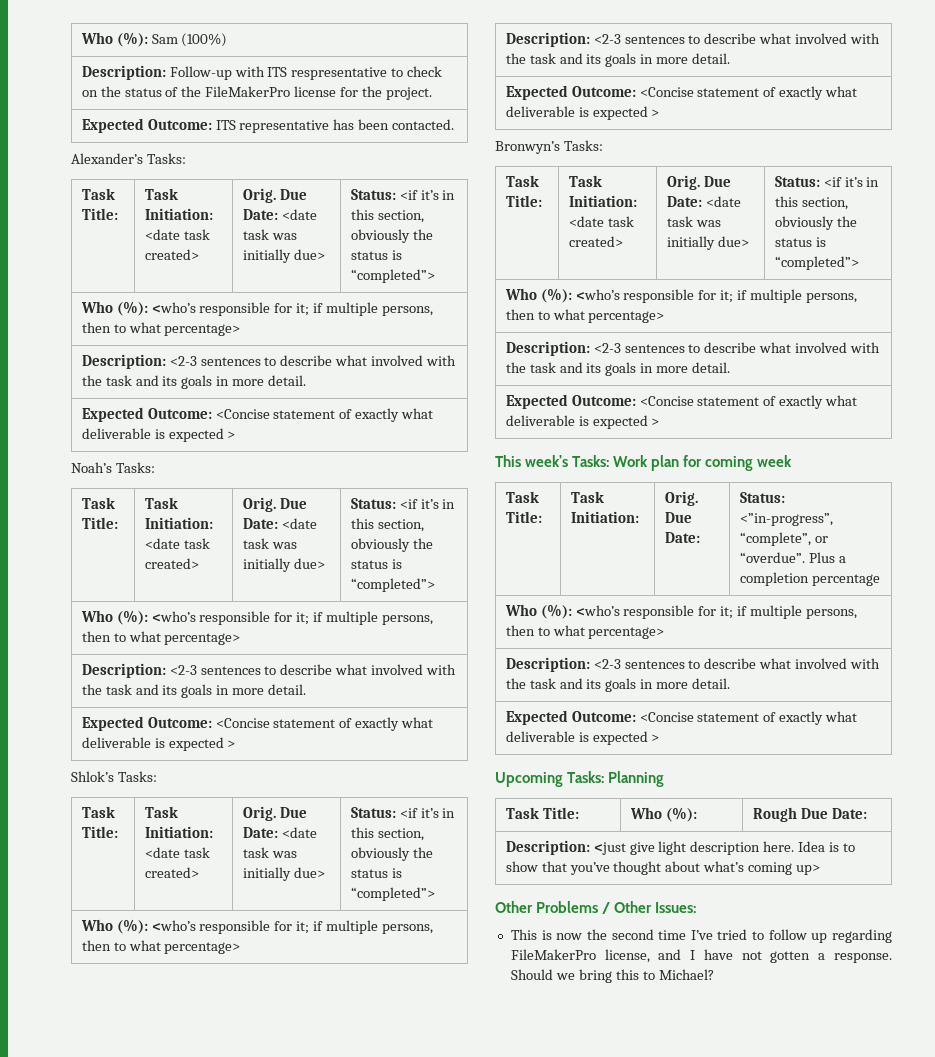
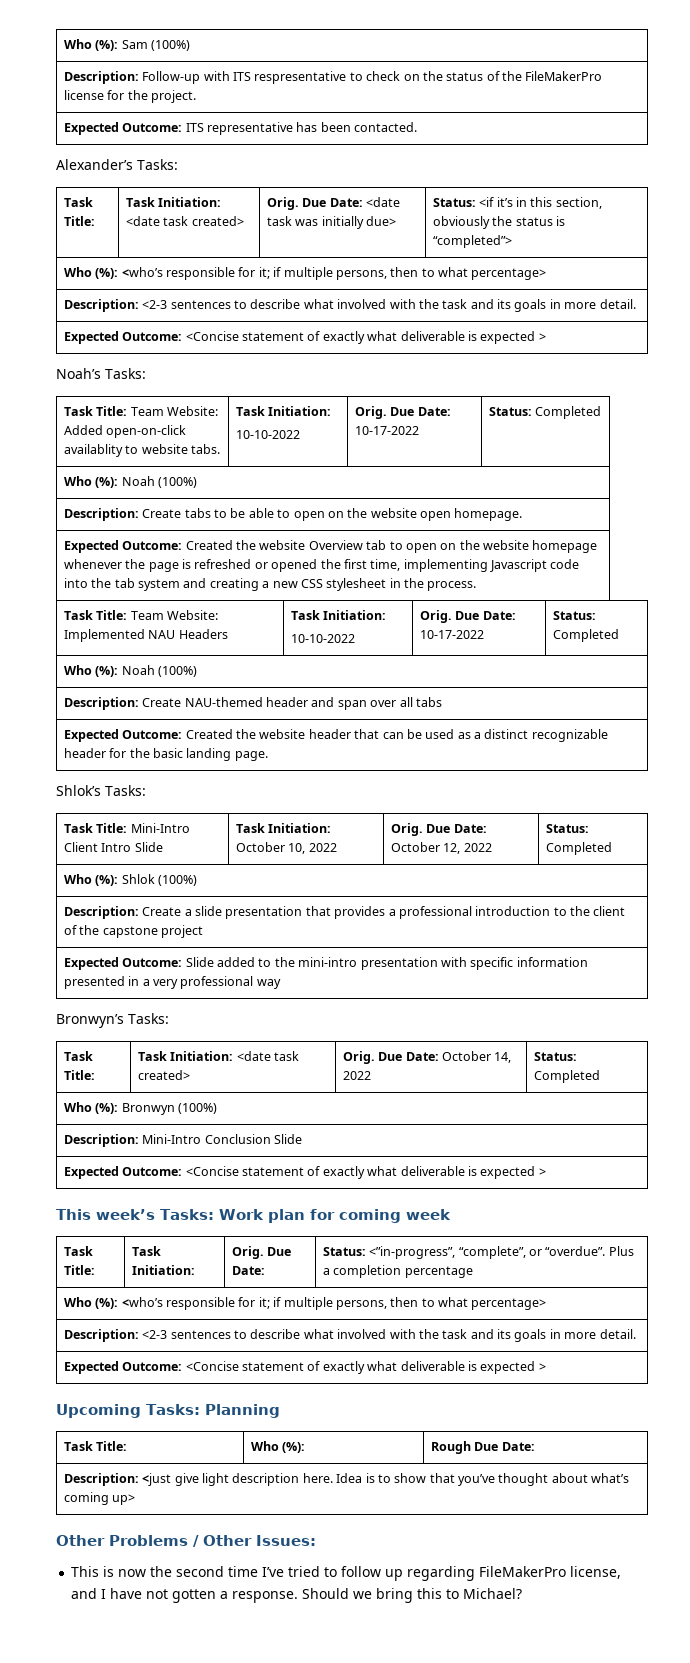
  Noah’s Tasks:
- Task Title: | Task Initiation: <date task created> | Orig. Due Date: <date task was initially due> | Status: <if it’s in this section, obviously the status is “completed”>
- Who (%): <who’s responsible for it; if multiple persons, then to what percentage>
- Description: <2-3 sentences to describe what involved with the task and its goals in more detail.
- Expected Outcome: <Concise statement of exactly what deliverable is expected >
+ Task Title: Team Website: Added open-on-click availablity to website tabs. | Task Initiation:
+ 10-10-2022 | Orig. Due Date: 10-17-2022 | Status: Completed
+ Who (%): Noah (100%)
+ Description: Create tabs to be able to open on the website open homepage.
+ Expected Outcome: Created the website Overview tab to open on the website homepage whenever the page is refreshed or opened the first time, implementing Javascript code into the tab system and creating a new CSS stylesheet in the process.
+ Task Title: Team Website: Implemented NAU Headers | Task Initiation:
+ 10-10-2022 | Orig. Due Date: 10-17-2022 | Status: Completed
+ Who (%): Noah (100%)
+ Description: Create NAU-themed header and span over all tabs
+ Expected Outcome: Created the website header that can be used as a distinct recognizable header for the basic landing page.
  Shlok’s Tasks:
- Task Title: | Task Initiation: <date task created> | Orig. Due Date: <date task was initially due> | Status: <if it’s in this section, obviously the status is “completed”>
- Who (%): <who’s responsible for it; if multiple persons, then to what percentage>
- Description: <2-3 sentences to describe what involved with the task and its goals in more detail.
- Expected Outcome: <Concise statement of exactly what deliverable is expected >
+ Task Title: Mini-Intro Client Intro Slide | Task Initiation: October 10, 2022 | Orig. Due Date: October 12, 2022 | Status: Completed
+ Who (%): Shlok (100%)
+ Description: Create a slide presentation that provides a professional introduction to the client of the capstone project
+ Expected Outcome: Slide added to the mini-intro presentation with specific information presented in a very professional way
  Bronwyn’s Tasks:
- Task Title: | Task Initiation: <date task created> | Orig. Due Date: <date task was initially due> | Status: <if it’s in this section, obviously the status is “completed”>
- Who (%): <who’s responsible for it; if multiple persons, then to what percentage>
- Description: <2-3 sentences to describe what involved with the task and its goals in more detail.
+ Task Title: | Task Initiation: <date task created> | Orig. Due Date: October 14, 2022 | Status: Completed
+ Who (%): Bronwyn (100%)
+ Description: Mini-Intro Conclusion Slide

